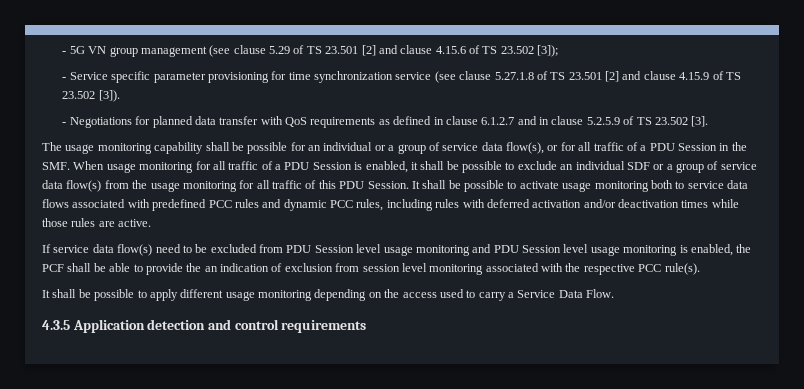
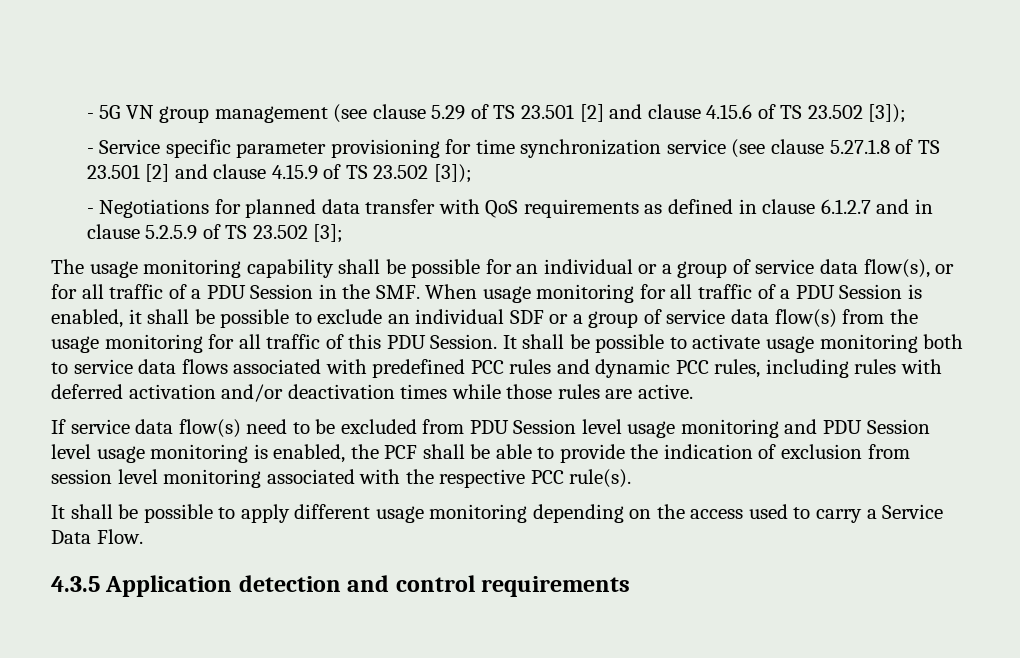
- - Service specific parameter provisioning for time synchronization service (see clause 5.27.1.8 of TS 23.501 [2] and clause 4.15.9 of TS 23.502 [3]).
+ - Service specific parameter provisioning for time synchronization service (see clause 5.27.1.8 of TS 23.501 [2] and clause 4.15.9 of TS 23.502 [3]);
- - Negotiations for planned data transfer with QoS requirements as defined in clause 6.1.2.7 and in clause 5.2.5.9 of TS 23.502 [3].
+ - Negotiations for planned data transfer with QoS requirements as defined in clause 6.1.2.7 and in clause 5.2.5.9 of TS 23.502 [3];
- If service data flow(s) need to be excluded from PDU Session level usage monitoring and PDU Session level usage monitoring is enabled, the PCF shall be able to provide the an indication of exclusion from session level monitoring associated with the respective PCC rule(s).
+ If service data flow(s) need to be excluded from PDU Session level usage monitoring and PDU Session level usage monitoring is enabled, the PCF shall be able to provide the indication of exclusion from session level monitoring associated with the respective PCC rule(s).

